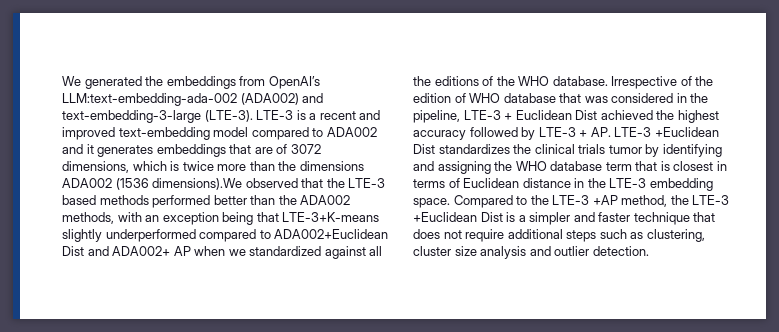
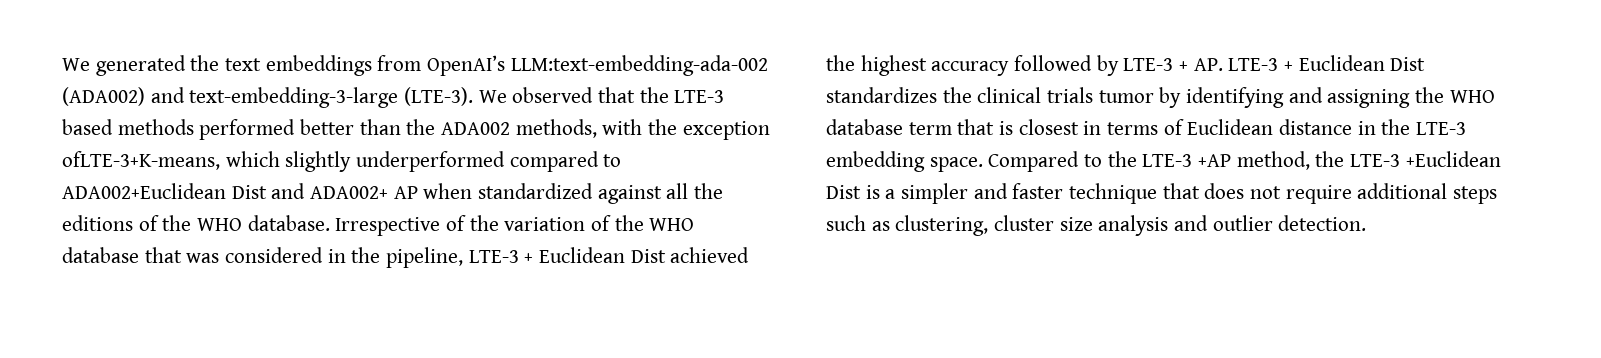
- We generated the embeddings from OpenAI’s LLM:text-embedding-ada-002 (ADA002) and text-embedding-3-large (LTE-3).
+ We generated the text embeddings from OpenAI’s LLM:text-embedding-ada-002 (ADA002) and text-embedding-3-large (LTE-3).
- LTE-3 is a recent and improved text-embedding model compared to ADA002 and it generates embeddings that are of 3072 dimensions, which is twice more than the dimensions ADA002 (1536 dimensions).We observed that the LTE-3 based methods performed better than the ADA002 methods, with an exception being that LTE-3+K-means slightly underperformed compared to ADA002+Euclidean Dist and ADA002+ AP when we standardized against all the editions of the WHO database.
+ We observed that the LTE-3 based methods performed better than the ADA002 methods, with the exception ofLTE-3+K-means, which slightly underperformed compared to ADA002+Euclidean Dist and ADA002+ AP when standardized against all the editions of the WHO database.
- Irrespective of the edition of WHO database that was considered in the pipeline, LTE-3 + Euclidean Dist achieved the highest accuracy followed by LTE-3 + AP. LTE-3 +Euclidean Dist standardizes the clinical trials tumor by identifying and assigning the WHO database term that is closest in terms of Euclidean distance in the LTE-3 embedding space.
+ Irrespective of the variation of the WHO database that was considered in the pipeline, LTE-3 + Euclidean Dist achieved the highest accuracy followed by LTE-3 + AP. LTE-3 + Euclidean Dist standardizes the clinical trials tumor by identifying and assigning the WHO database term that is closest in terms of Euclidean distance in the LTE-3 embedding space.

